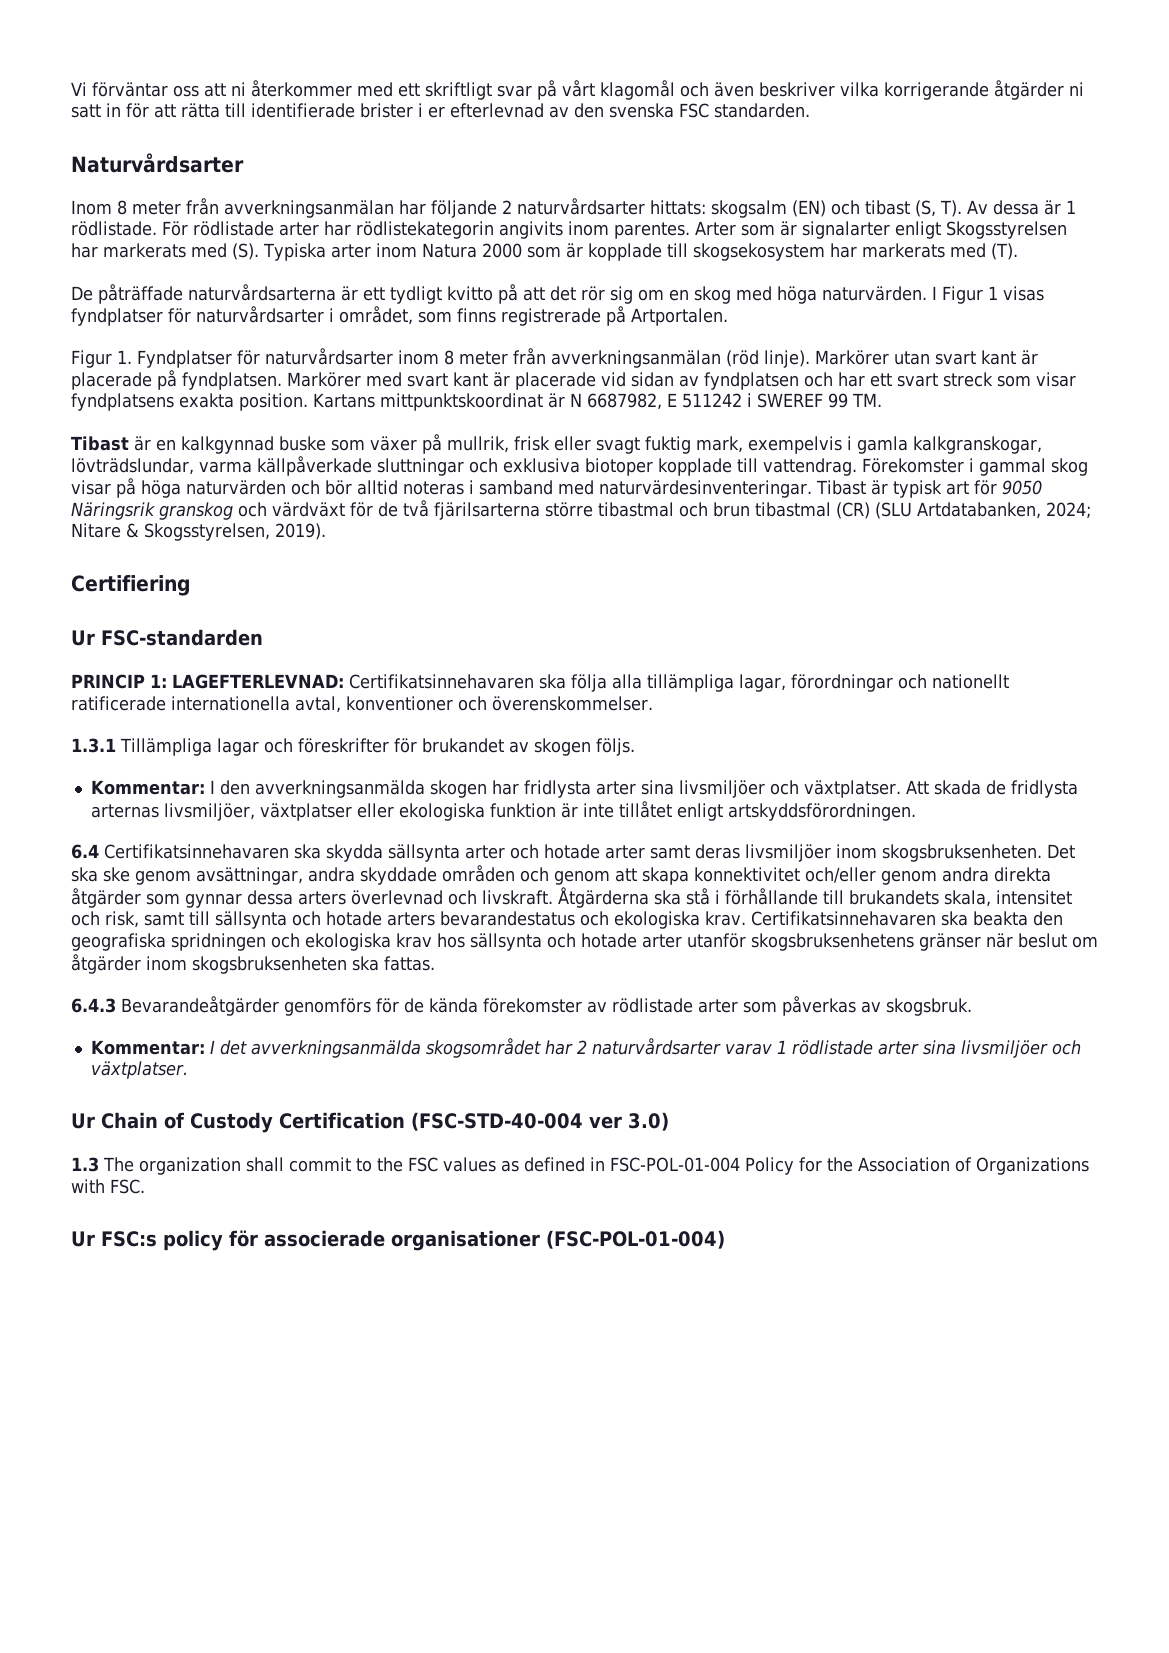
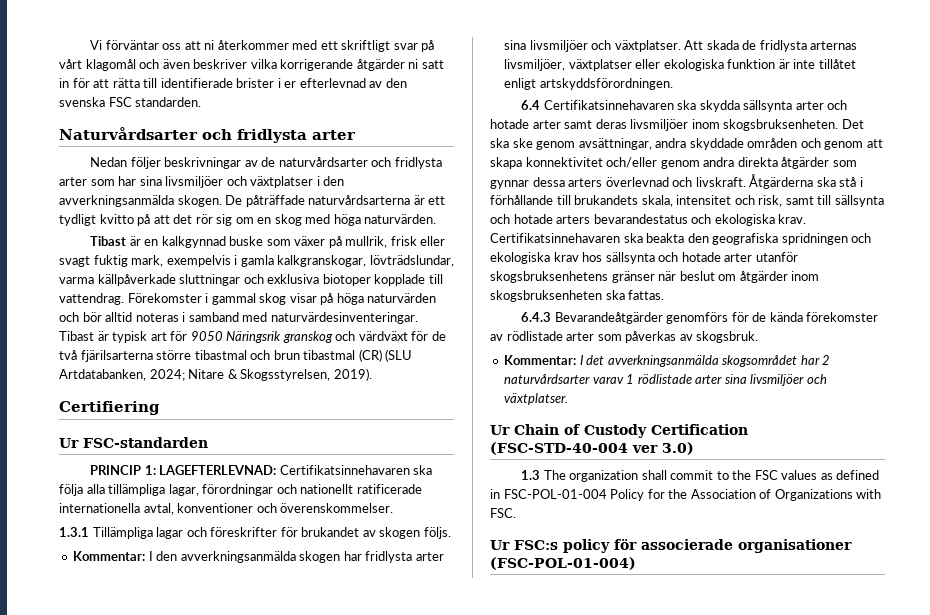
- Naturvårdsarter
- Inom 8 meter från avverkningsanmälan har följande 2 naturvårdsarter hittats: skogsalm (EN) och tibast (S, T). Av dessa är 1 rödlistade. För rödlistade arter har rödlistekategorin angivits inom parentes. Arter som är signalarter enligt Skogsstyrelsen har markerats med (S). Typiska arter inom Natura 2000 som är kopplade till skogsekosystem har markerats med (T).
- De påträffade naturvårdsarterna är ett tydligt kvitto på att det rör sig om en skog med höga naturvärden. I Figur 1 visas fyndplatser för naturvårdsarter i området, som finns registrerade på Artportalen.
- Figur 1. Fyndplatser för naturvårdsarter inom 8 meter från avverkningsanmälan (röd linje). Markörer utan svart kant är placerade på fyndplatsen. Markörer med svart kant är placerade vid sidan av fyndplatsen och har ett svart streck som visar fyndplatsens exakta position. Kartans mittpunktskoordinat är N 6687982, E 511242 i SWEREF 99 TM.
+ Naturvårdsarter och fridlysta arter
+ Nedan följer beskrivningar av de naturvårdsarter och fridlysta arter som har sina livsmiljöer och växtplatser i den avverkningsanmälda skogen. De påträffade naturvårdsarterna är ett tydligt kvitto på att det rör sig om en skog med höga naturvärden.

